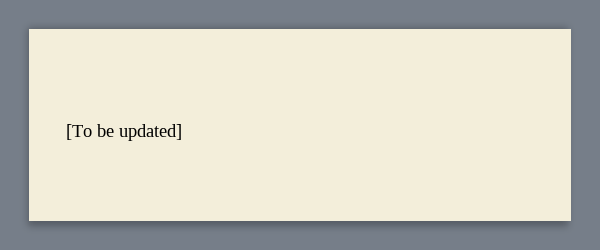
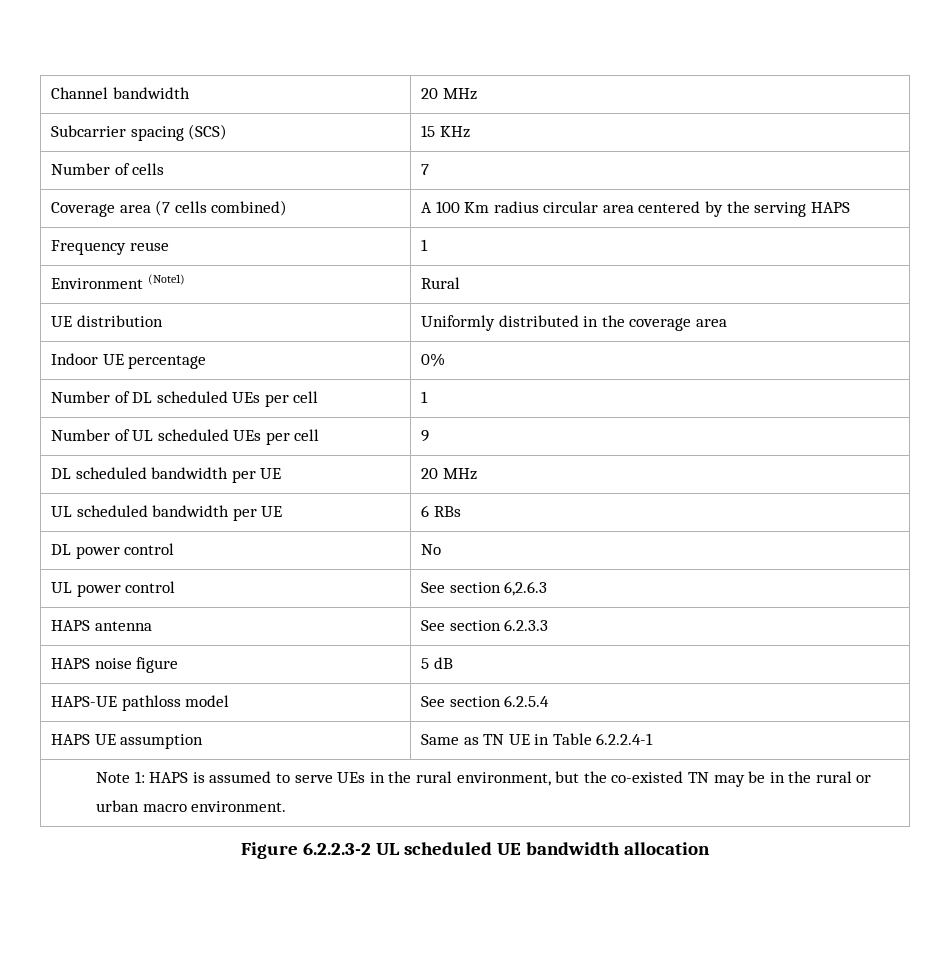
- [To be updated]
+ Channel bandwidth | 20 MHz
+ Subcarrier spacing (SCS) | 15 KHz
+ Number of cells | 7
+ Coverage area (7 cells combined) | A 100 Km radius circular area centered by the serving HAPS
+ Frequency reuse | 1
+ Environment (Note1) | Rural
+ UE distribution | Uniformly distributed in the coverage area
+ Indoor UE percentage | 0%
+ Number of DL scheduled UEs per cell | 1
+ Number of UL scheduled UEs per cell | 9
+ DL scheduled bandwidth per UE | 20 MHz
+ UL scheduled bandwidth per UE | 6 RBs
+ DL power control | No
+ UL power control | See section 6,2.6.3
+ HAPS antenna | See section 6.2.3.3
+ HAPS noise figure | 5 dB
+ HAPS-UE pathloss model | See section 6.2.5.4
+ HAPS UE assumption | Same as TN UE in Table 6.2.2.4-1
+ Note 1: HAPS is assumed to serve UEs in the rural environment, but the co-existed TN may be in the rural or urban macro environment.
+ Figure 6.2.2.3-2 UL scheduled UE bandwidth allocation

